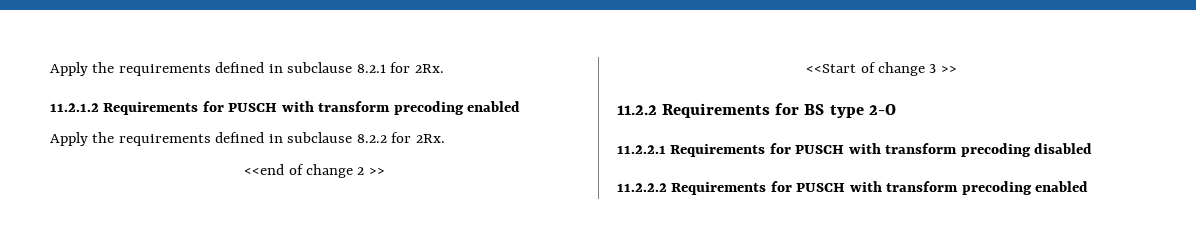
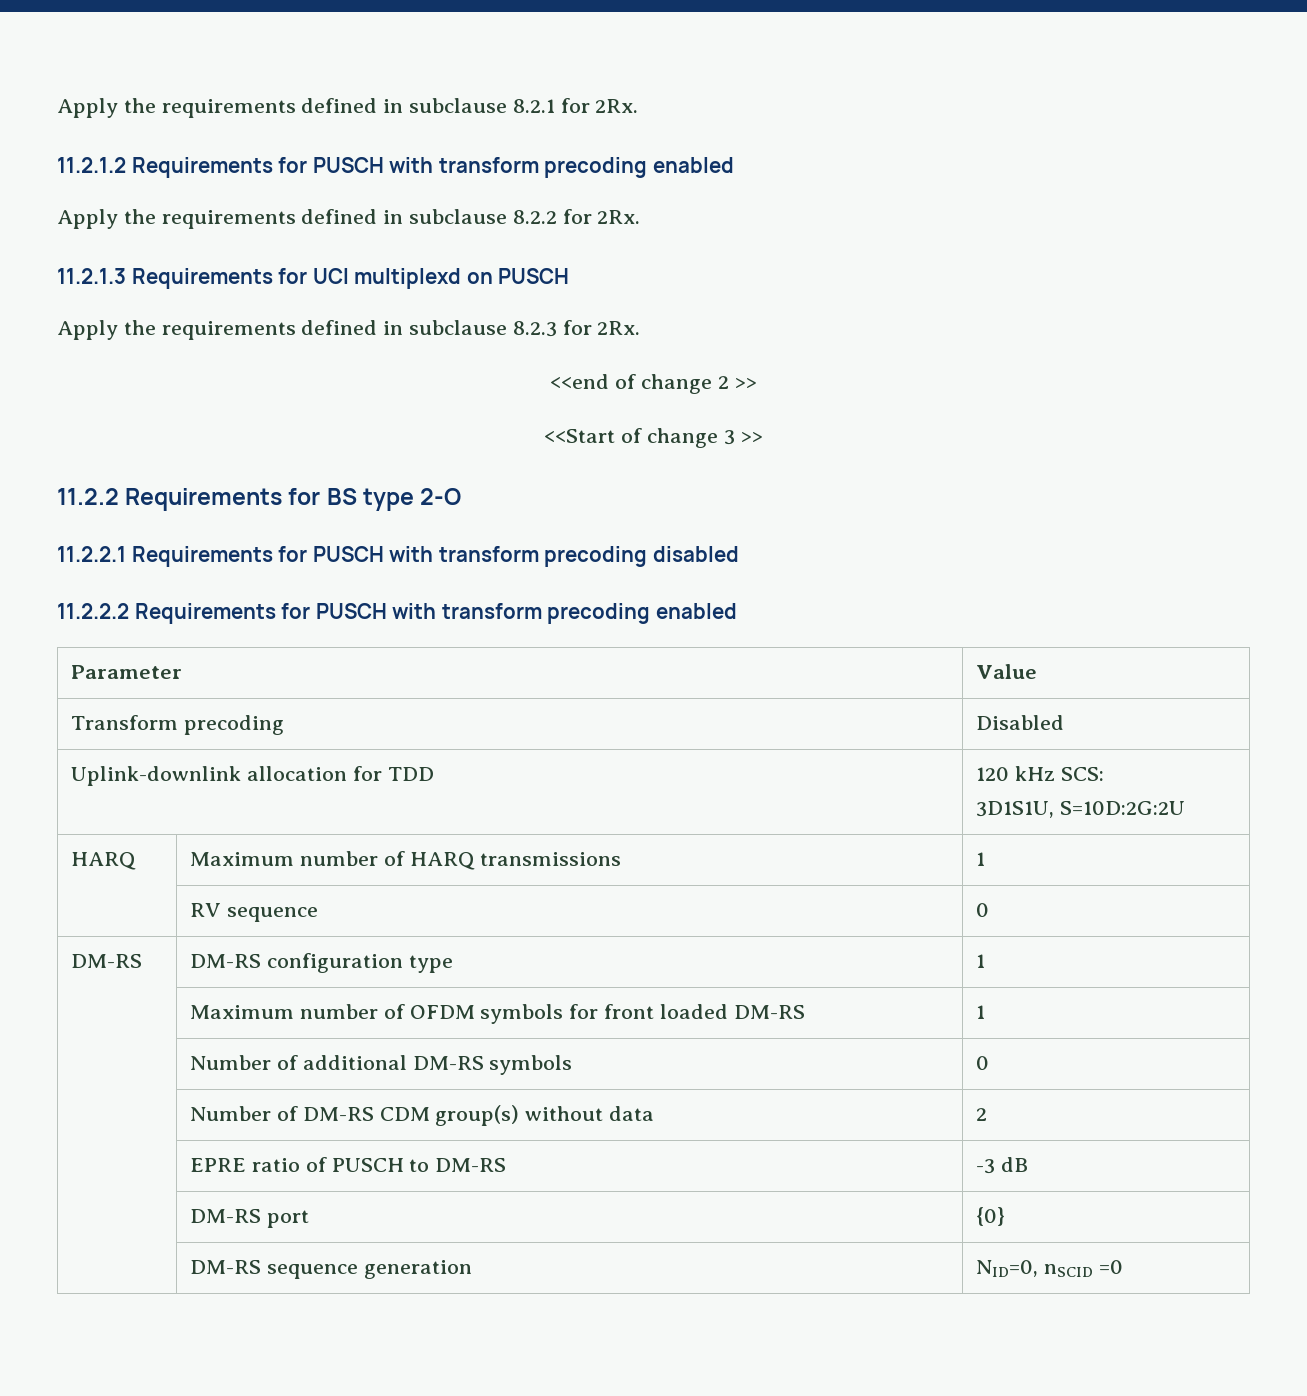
+ 11.2.1.3 Requirements for UCI multiplexd on PUSCH
+ Apply the requirements defined in subclause 8.2.3 for 2Rx.
+ Parameter | Value
+ Transform precoding | Disabled
+ Uplink-downlink allocation for TDD | 120 kHz SCS:
+ 3D1S1U, S=10D:2G:2U
+ HARQ | Maximum number of HARQ transmissions | 1
+ | RV sequence | 0
+ DM-RS | DM-RS configuration type | 1
+ | Maximum number of OFDM symbols for front loaded DM-RS | 1
+ | Number of additional DM-RS symbols | 0
+ | Number of DM-RS CDM group(s) without data | 2
+ | EPRE ratio of PUSCH to DM-RS | -3 dB
+ | DM-RS port | {0}
+ | DM-RS sequence generation | NID=0, nSCID =0

